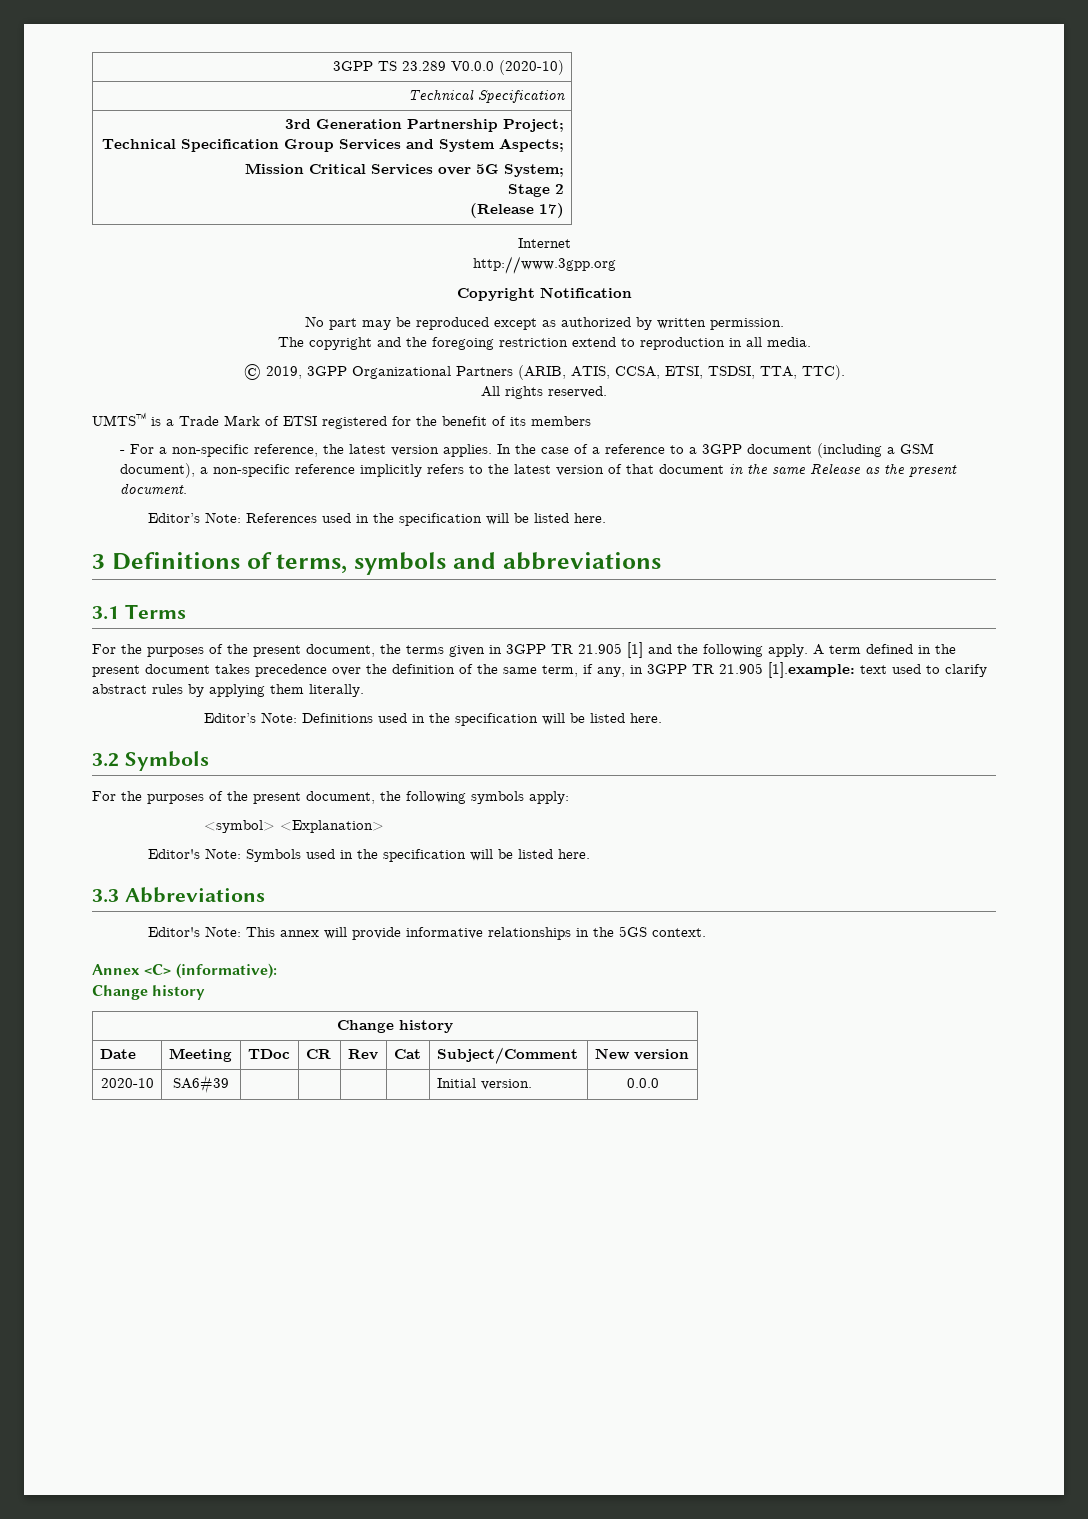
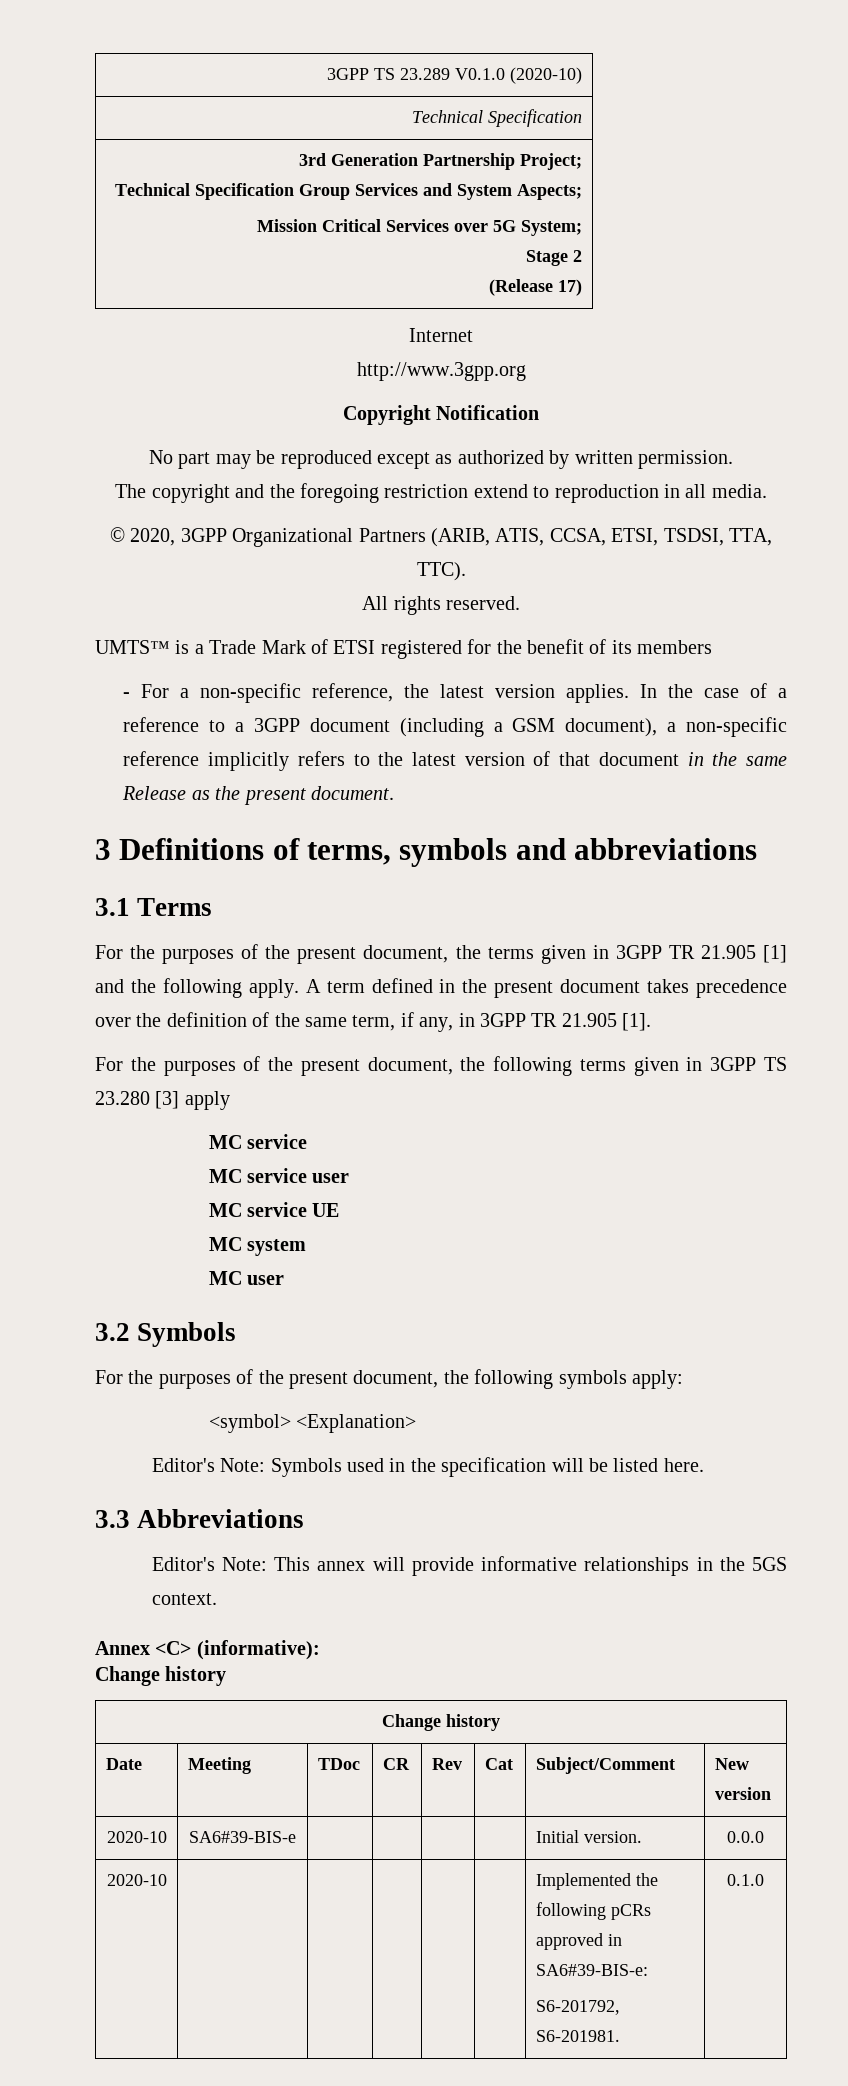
- 3GPP TS 23.289 V0.0.0 (2020-10)
+ 3GPP TS 23.289 V0.1.0 (2020-10)
- © 2019, 3GPP Organizational Partners (ARIB, ATIS, CCSA, ETSI, TSDSI, TTA, TTC).
+ © 2020, 3GPP Organizational Partners (ARIB, ATIS, CCSA, ETSI, TSDSI, TTA, TTC).
- Editor’s Note: References used in the specification will be listed here.
- A term defined in the present document takes precedence over the definition of the same term, if any, in 3GPP TR 21.905 [1].example: text used to clarify abstract rules by applying them literally.
- Editor’s Note: Definitions used in the specification will be listed here.
+ A term defined in the present document takes precedence over the definition of the same term, if any, in 3GPP TR 21.905 [1].
+ For the purposes of the present document, the following terms given in 3GPP TS 23.280 [3] apply
+ MC service
+ MC service user
+ MC service UE
+ MC system
+ MC user
- 2020-10 | SA6#39 | | | | | Initial version. | 0.0.0
+ 2020-10 | SA6#39-BIS-e | | | | | Initial version. | 0.0.0
+ 2020-10 | | | | | | Implemented the following pCRs approved in SA6#39-BIS-e:
+ S6-201792, S6-201981. | 0.1.0

